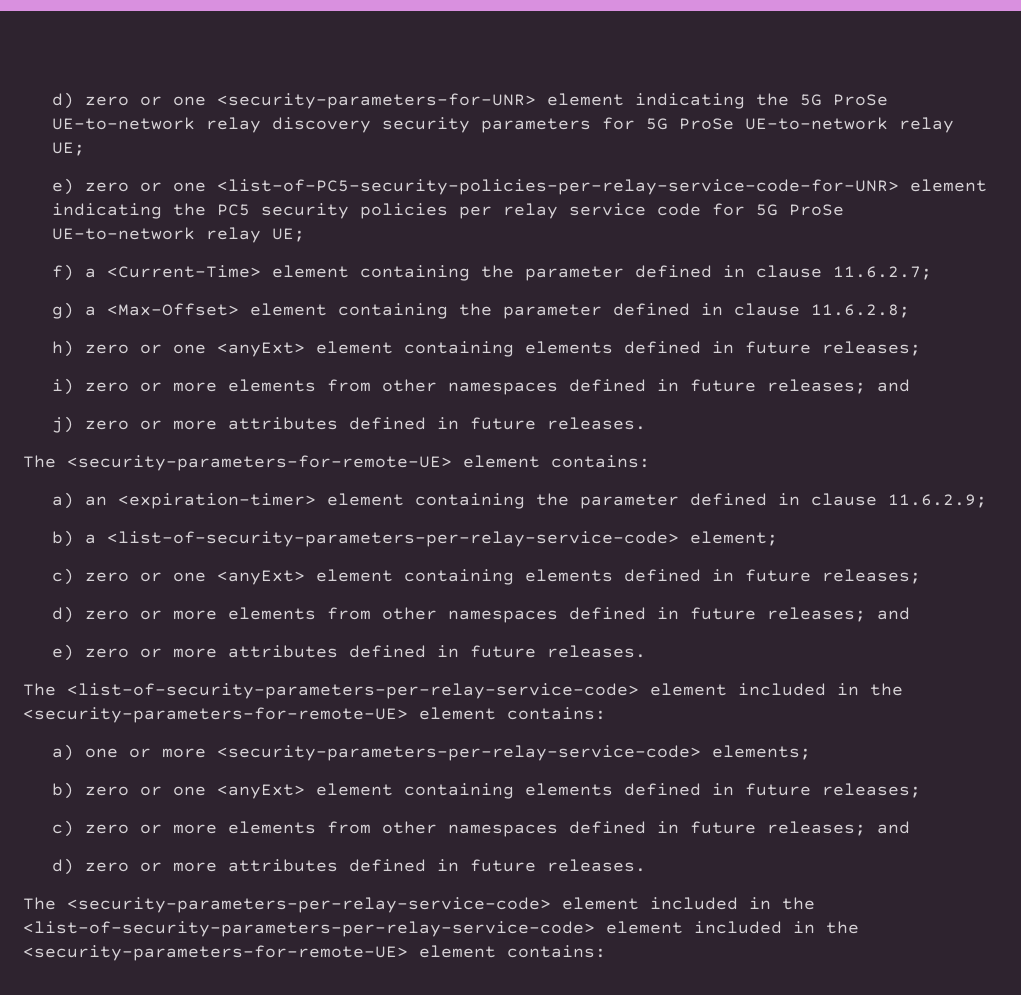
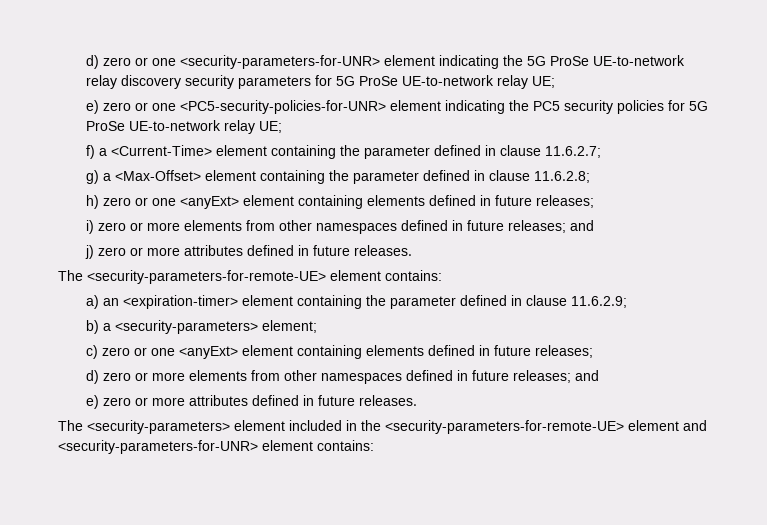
- e) zero or one <list-of-PC5-security-policies-per-relay-service-code-for-UNR> element indicating the PC5 security policies per relay service code for 5G ProSe UE-to-network relay UE;
+ e) zero or one <PC5-security-policies-for-UNR> element indicating the PC5 security policies for 5G ProSe UE-to-network relay UE;
- b) a <list-of-security-parameters-per-relay-service-code> element;
+ b) a <security-parameters> element;
- The <list-of-security-parameters-per-relay-service-code> element included in the <security-parameters-for-remote-UE> element contains:
- a) one or more <security-parameters-per-relay-service-code> elements;
- b) zero or one <anyExt> element containing elements defined in future releases;
- c) zero or more elements from other namespaces defined in future releases; and
- d) zero or more attributes defined in future releases.
- The <security-parameters-per-relay-service-code> element included in the <list-of-security-parameters-per-relay-service-code> element included in the <security-parameters-for-remote-UE> element contains:
+ The <security-parameters> element included in the <security-parameters-for-remote-UE> element and <security-parameters-for-UNR> element contains:

